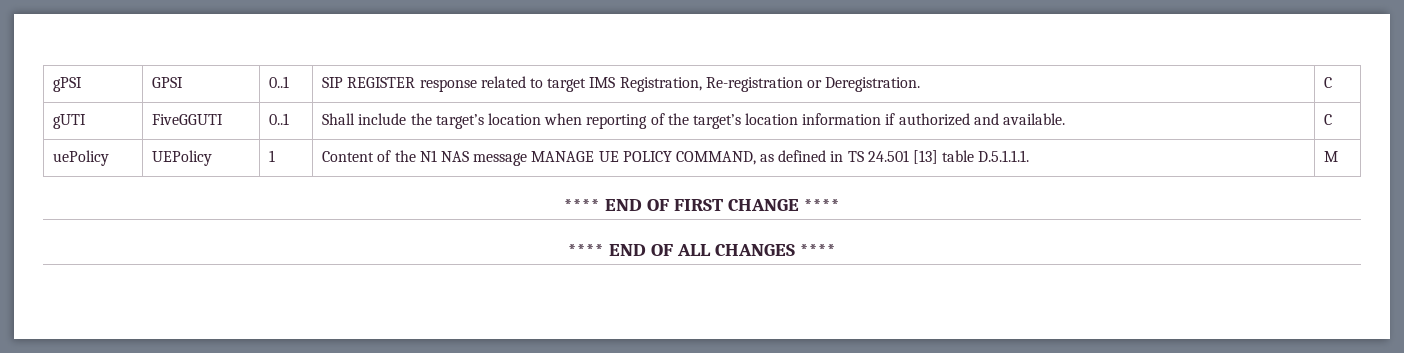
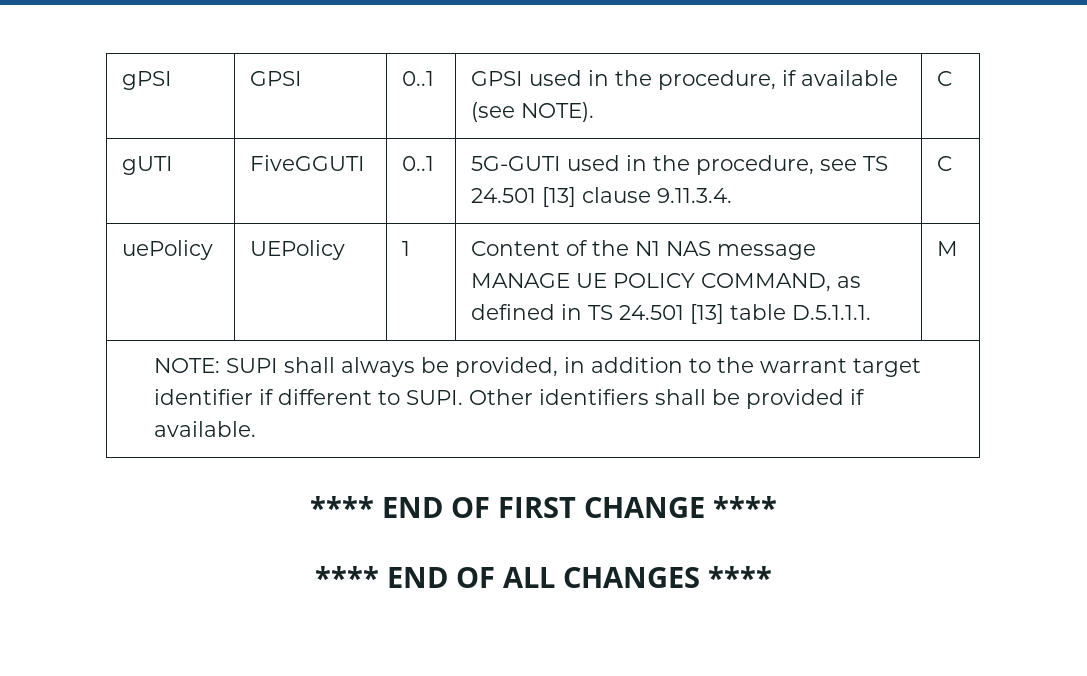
- gPSI | GPSI | 0..1 | SIP REGISTER response related to target IMS Registration, Re-registration or Deregistration. | C
- gUTI | FiveGGUTI | 0..1 | Shall include the target’s location when reporting of the target’s location information if authorized and available. | C
+ gPSI | GPSI | 0..1 | GPSI used in the procedure, if available (see NOTE). | C
+ gUTI | FiveGGUTI | 0..1 | 5G-GUTI used in the procedure, see TS 24.501 [13] clause 9.11.3.4. | C
+ NOTE: SUPI shall always be provided, in addition to the warrant target identifier if different to SUPI. Other identifiers shall be provided if available.

